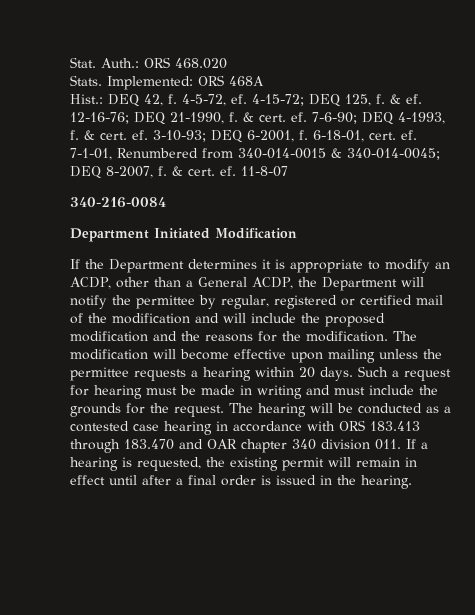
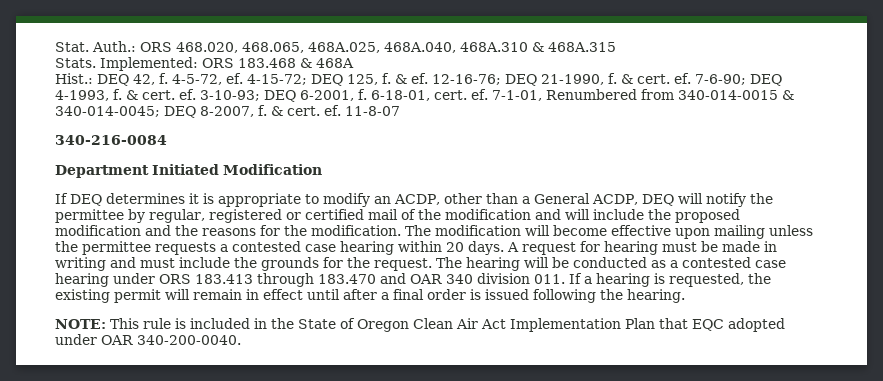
- Auth.: ORS 468.020
+ Auth.: ORS 468.020, 468.065, 468A.025, 468A.040, 468A.310 & 468A.315
- Implemented: ORS 468A
+ Implemented: ORS 183.468 & 468A
- If the Department determines it is appropriate to modify an ACDP, other than a General ACDP, the Department will notify the permittee by regular, registered or certified mail of the modification and will include the proposed modification and the reasons for the modification.
+ If DEQ determines it is appropriate to modify an ACDP, other than a General ACDP, DEQ will notify the permittee by regular, registered or certified mail of the modification and will include the proposed modification and the reasons for the modification.
- The modification will become effective upon mailing unless the permittee requests a hearing within 20 days.
+ The modification will become effective upon mailing unless the permittee requests a contested case hearing within 20 days.
- Such a request for hearing must be made in writing and must include the grounds for the request.
+ A request for hearing must be made in writing and must include the grounds for the request.
- The hearing will be conducted as a contested case hearing in accordance with ORS 183.413 through 183.470 and OAR chapter 340 division 011. If a hearing is requested, the existing permit will remain in effect until after a final order is issued in the hearing.
+ The hearing will be conducted as a contested case hearing under ORS 183.413 through 183.470 and OAR 340 division 011. If a hearing is requested, the existing permit will remain in effect until after a final order is issued following the hearing.
+ NOTE: This rule is included in the State of Oregon Clean Air Act Implementation Plan that EQC adopted under OAR 340-200-0040.

